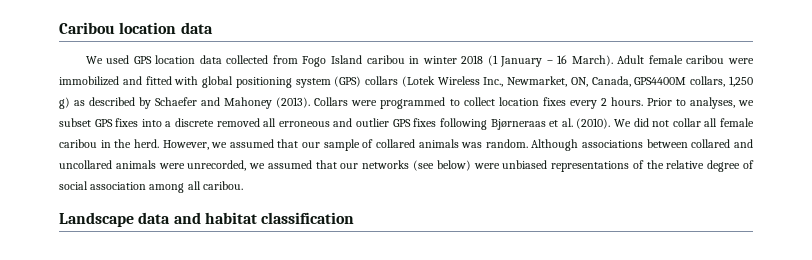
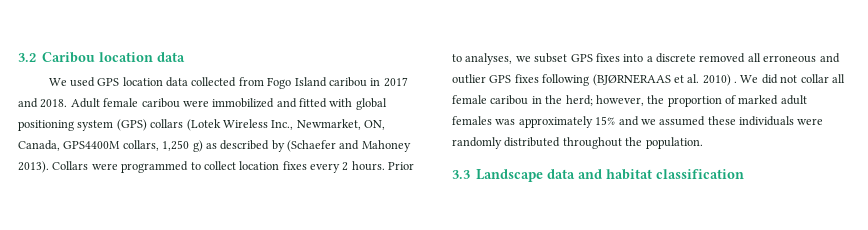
- Caribou location data
+ 3.2 Caribou location data
- We used GPS location data collected from Fogo Island caribou in winter 2018 (1 January – 16 March).
+ We used GPS location data collected from Fogo Island caribou in 2017 and 2018.
- Adult female caribou were immobilized and fitted with global positioning system (GPS) collars (Lotek Wireless Inc., Newmarket, ON, Canada, GPS4400M collars, 1,250 g) as described by Schaefer and Mahoney (2013).
+ Adult female caribou were immobilized and fitted with global positioning system (GPS) collars (Lotek Wireless Inc., Newmarket, ON, Canada, GPS4400M collars, 1,250 g) as described by (Schaefer and Mahoney 2013).
- Prior to analyses, we subset GPS fixes into a discrete removed all erroneous and outlier GPS fixes following Bjørneraas et al. (2010).
+ Prior to analyses, we subset GPS fixes into a discrete removed all erroneous and outlier GPS fixes following (BJØRNERAAS et al. 2010) .
- We did not collar all female caribou in the herd. However, we assumed that our sample of collared animals was random. Although associations between collared and uncollared animals were unrecorded, we assumed that our networks (see below) were unbiased representations of the relative degree of social association among all caribou.
- Landscape data and habitat classification
+ We did not collar all female caribou in the herd; however, the proportion of marked adult females was approximately 15% and we assumed these individuals were randomly distributed throughout the population.
+ 3.3 Landscape data and habitat classification

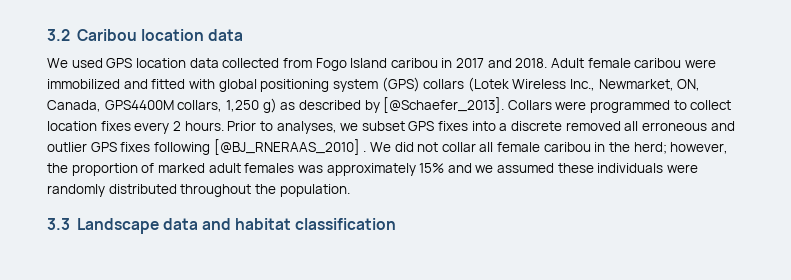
- Adult female caribou were immobilized and fitted with global positioning system (GPS) collars (Lotek Wireless Inc., Newmarket, ON, Canada, GPS4400M collars, 1,250 g) as described by (Schaefer and Mahoney 2013).
+ Adult female caribou were immobilized and fitted with global positioning system (GPS) collars (Lotek Wireless Inc., Newmarket, ON, Canada, GPS4400M collars, 1,250 g) as described by [@Schaefer_2013].
- Prior to analyses, we subset GPS fixes into a discrete removed all erroneous and outlier GPS fixes following (BJØRNERAAS et al. 2010) .
+ Prior to analyses, we subset GPS fixes into a discrete removed all erroneous and outlier GPS fixes following [@BJ_RNERAAS_2010] .

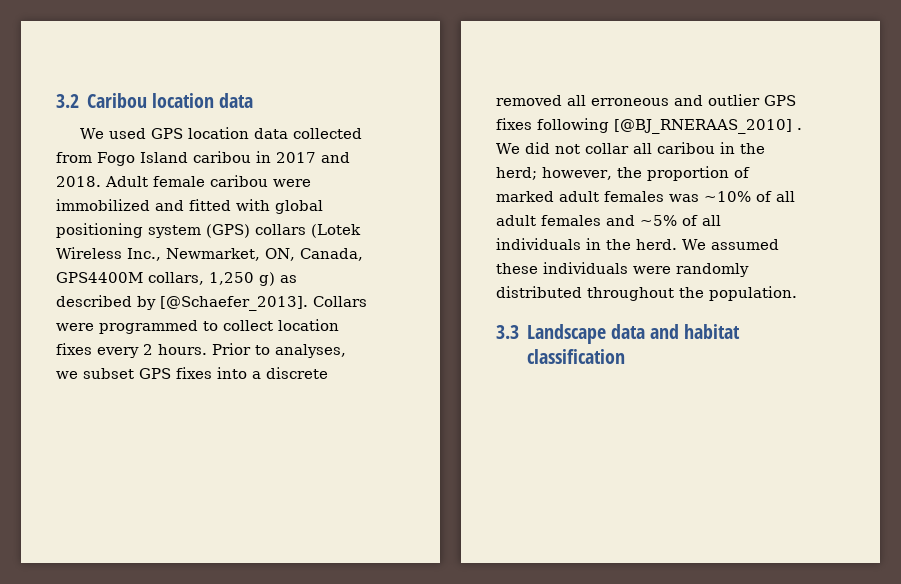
- We did not collar all female caribou in the herd; however, the proportion of marked adult females was approximately 15% and we assumed these individuals were randomly distributed throughout the population.
+ We did not collar all caribou in the herd; however, the proportion of marked adult females was ~10% of all adult females and ~5% of all individuals in the herd. We assumed these individuals were randomly distributed throughout the population.

